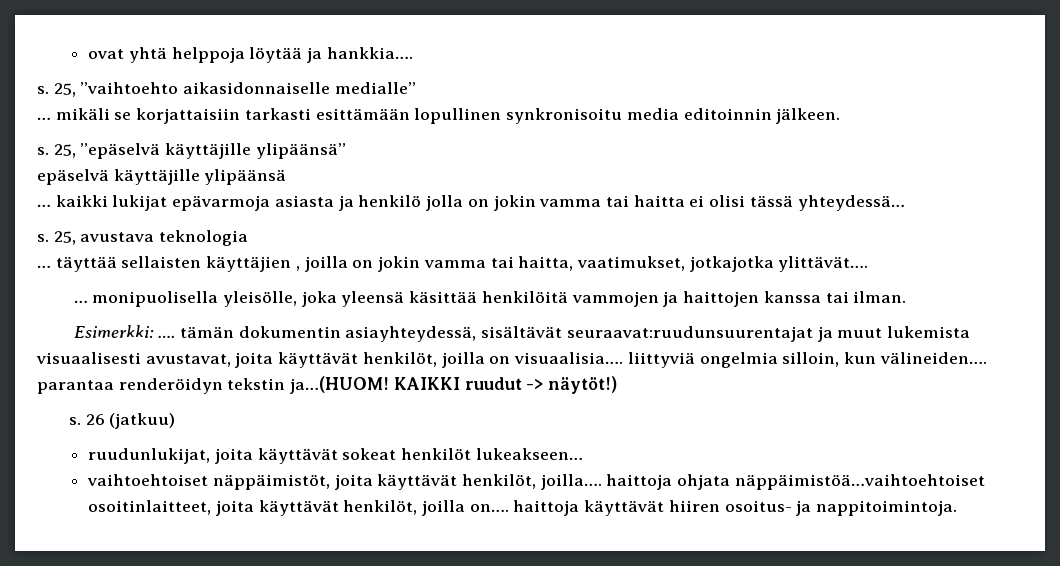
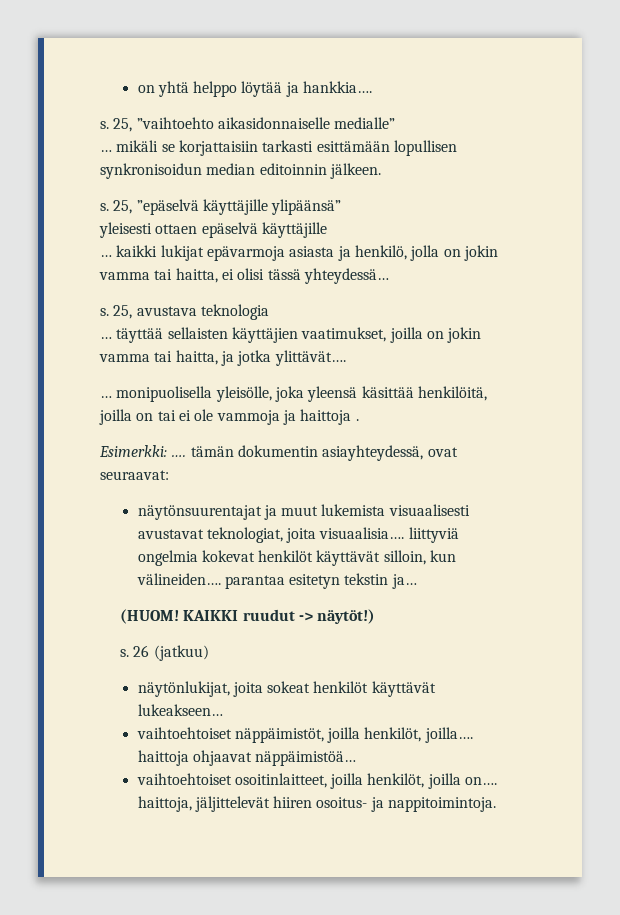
- ovat yhtä helppoja löytää ja hankkia….
+ on yhtä helppo löytää ja hankkia….
- … mikäli se korjattaisiin tarkasti esittämään lopullinen synkronisoitu media editoinnin jälkeen.
+ … mikäli se korjattaisiin tarkasti esittämään lopullisen synkronisoidun median editoinnin jälkeen.
- epäselvä käyttäjille ylipäänsä
+ yleisesti ottaen epäselvä käyttäjille
- … kaikki lukijat epävarmoja asiasta ja henkilö jolla on jokin vamma tai haitta ei olisi tässä yhteydessä…
+ … kaikki lukijat epävarmoja asiasta ja henkilö, jolla on jokin vamma tai haitta, ei olisi tässä yhteydessä…
- … täyttää sellaisten käyttäjien , joilla on jokin vamma tai haitta, vaatimukset, jotkajotka ylittävät….
+ … täyttää sellaisten käyttäjien vaatimukset, joilla on jokin vamma tai haitta, ja jotka ylittävät….
- … monipuolisella yleisölle, joka yleensä käsittää henkilöitä vammojen ja haittojen kanssa tai ilman.
+ … monipuolisella yleisölle, joka yleensä käsittää henkilöitä, joilla on tai ei ole vammoja ja haittoja .
- Esimerkki: …. tämän dokumentin asiayhteydessä, sisältävät seuraavat:ruudunsuurentajat ja muut lukemista visuaalisesti avustavat, joita käyttävät henkilöt, joilla on visuaalisia…. liittyviä ongelmia silloin, kun välineiden…. parantaa renderöidyn tekstin ja…(HUOM!
+ Esimerkki: …. tämän dokumentin asiayhteydessä, ovat seuraavat:
+ näytönsuurentajat ja muut lukemista visuaalisesti avustavat teknologiat, joita visuaalisia…. liittyviä ongelmia kokevat henkilöt käyttävät silloin, kun välineiden…. parantaa esitetyn tekstin ja…
+ (HUOM!
- ruudunlukijat, joita käyttävät sokeat henkilöt lukeakseen…
+ näytönlukijat, joita sokeat henkilöt käyttävät lukeakseen…
- vaihtoehtoiset näppäimistöt, joita käyttävät henkilöt, joilla…. haittoja ohjata näppäimistöä…vaihtoehtoiset osoitinlaitteet, joita käyttävät henkilöt, joilla on…. haittoja käyttävät hiiren osoitus- ja nappitoimintoja.
+ vaihtoehtoiset näppäimistöt, joilla henkilöt, joilla…. haittoja ohjaavat näppäimistöä…
+ vaihtoehtoiset osoitinlaitteet, joilla henkilöt, joilla on…. haittoja, jäljittelevät hiiren osoitus- ja nappitoimintoja.

